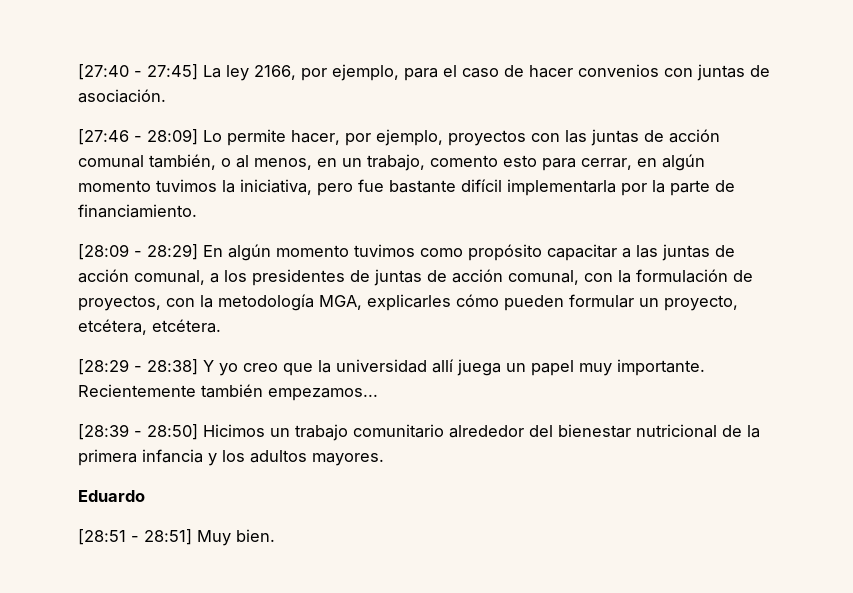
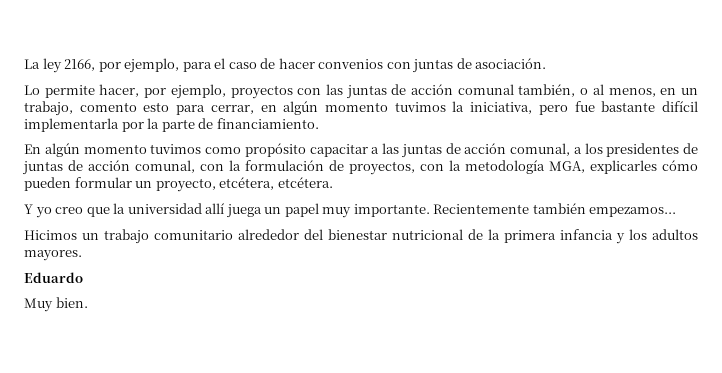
- [27:40 - 27:45] La ley 2166, por ejemplo, para el caso de hacer convenios con juntas de asociación.
+ La ley 2166, por ejemplo, para el caso de hacer convenios con juntas de asociación.
- [27:46 - 28:09] Lo permite hacer, por ejemplo, proyectos con las juntas de acción comunal también, o al menos, en un trabajo, comento esto para cerrar, en algún momento tuvimos la iniciativa, pero fue bastante difícil implementarla por la parte de financiamiento.
+ Lo permite hacer, por ejemplo, proyectos con las juntas de acción comunal también, o al menos, en un trabajo, comento esto para cerrar, en algún momento tuvimos la iniciativa, pero fue bastante difícil implementarla por la parte de financiamiento.
- [28:09 - 28:29] En algún momento tuvimos como propósito capacitar a las juntas de acción comunal, a los presidentes de juntas de acción comunal, con la formulación de proyectos, con la metodología MGA, explicarles cómo pueden formular un proyecto, etcétera, etcétera.
+ En algún momento tuvimos como propósito capacitar a las juntas de acción comunal, a los presidentes de juntas de acción comunal, con la formulación de proyectos, con la metodología MGA, explicarles cómo pueden formular un proyecto, etcétera, etcétera.
- [28:29 - 28:38] Y yo creo que la universidad allí juega un papel muy importante.
+ Y yo creo que la universidad allí juega un papel muy importante.
- [28:39 - 28:50] Hicimos un trabajo comunitario alrededor del bienestar nutricional de la primera infancia y los adultos mayores.
+ Hicimos un trabajo comunitario alrededor del bienestar nutricional de la primera infancia y los adultos mayores.
- [28:51 - 28:51] Muy bien.
+ Muy bien.

